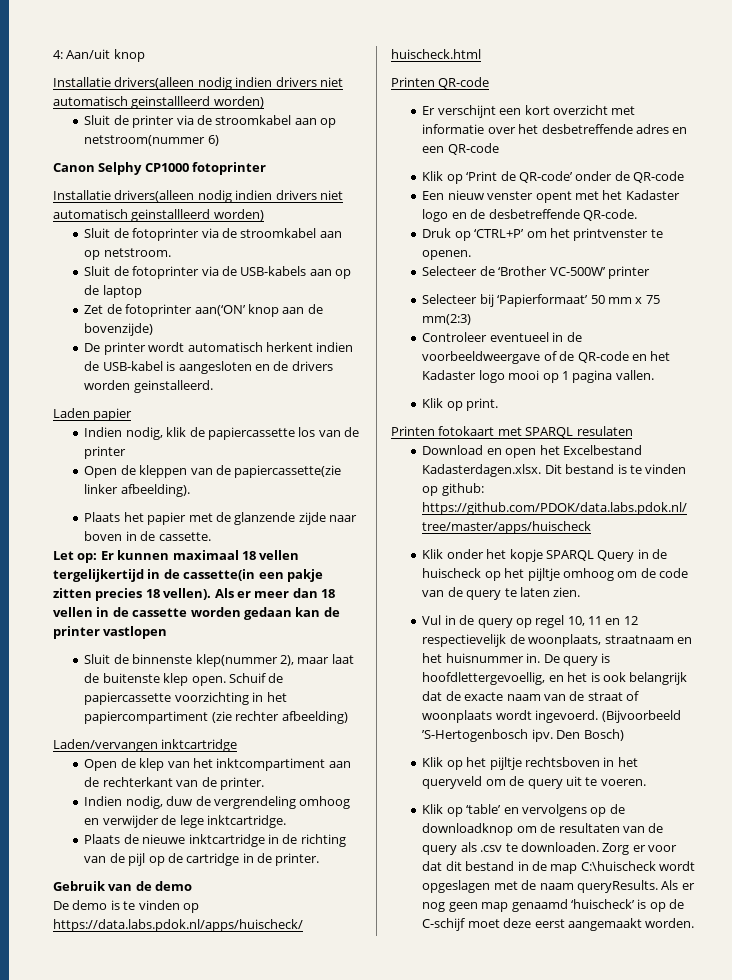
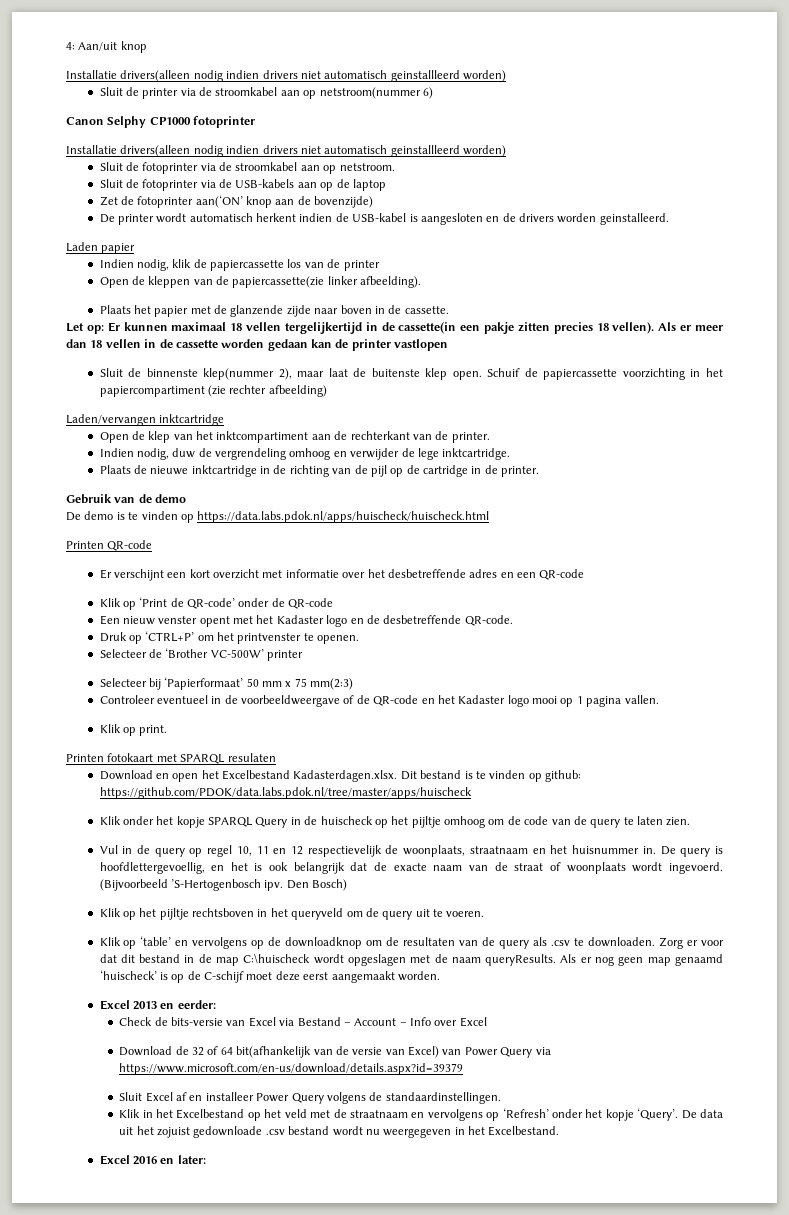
+ Excel 2013 en eerder:
+ Check de bits-versie van Excel via Bestand – Account – Info over Excel
+ Download de 32 of 64 bit(afhankelijk van de versie van Excel) van Power Query via https://www.microsoft.com/en-us/download/details.aspx?id=39379
+ Sluit Excel af en installeer Power Query volgens de standaardinstellingen.
+ Klik in het Excelbestand op het veld met de straatnaam en vervolgens op ‘Refresh’ onder het kopje ‘Query’. De data uit het zojuist gedownloade .csv bestand wordt nu weergegeven in het Excelbestand.
+ Excel 2016 en later:

